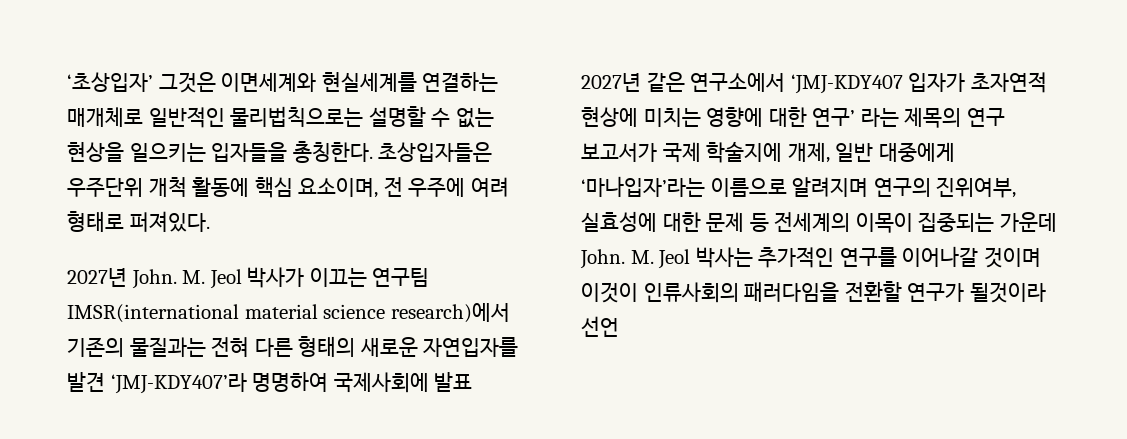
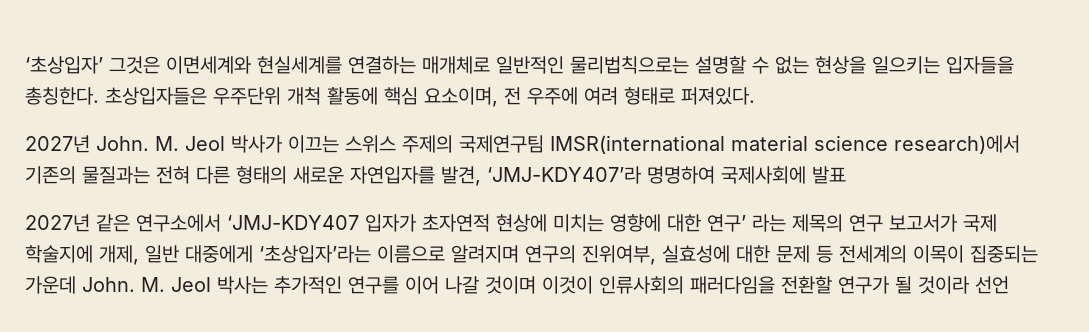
- M. Jeol 박사가 이끄는 연구팀 IMSR(international material science research)에서 기존의 물질과는 전혀 다른 형태의 새로운 자연입자를 발견 ‘JMJ-KDY407’라 명명하여 국제사회에 발표
+ M. Jeol 박사가 이끄는 스위스 주제의 국제연구팀 IMSR(international material science research)에서 기존의 물질과는 전혀 다른 형태의 새로운 자연입자를 발견, ‘JMJ-KDY407’라 명명하여 국제사회에 발표
- 2027년 같은 연구소에서 ‘JMJ-KDY407 입자가 초자연적 현상에 미치는 영향에 대한 연구’ 라는 제목의 연구 보고서가 국제 학술지에 개제, 일반 대중에게 ‘마나입자’라는 이름으로 알려지며 연구의 진위여부, 실효성에 대한 문제 등 전세계의 이목이 집중되는 가운데 John.
+ 2027년 같은 연구소에서 ‘JMJ-KDY407 입자가 초자연적 현상에 미치는 영향에 대한 연구’ 라는 제목의 연구 보고서가 국제 학술지에 개제, 일반 대중에게 ‘초상입자’라는 이름으로 알려지며 연구의 진위여부, 실효성에 대한 문제 등 전세계의 이목이 집중되는 가운데 John.
- M. Jeol 박사는 추가적인 연구를 이어나갈 것이며 이것이 인류사회의 패러다임을 전환할 연구가 될것이라 선언
+ M. Jeol 박사는 추가적인 연구를 이어 나갈 것이며 이것이 인류사회의 패러다임을 전환할 연구가 될 것이라 선언

